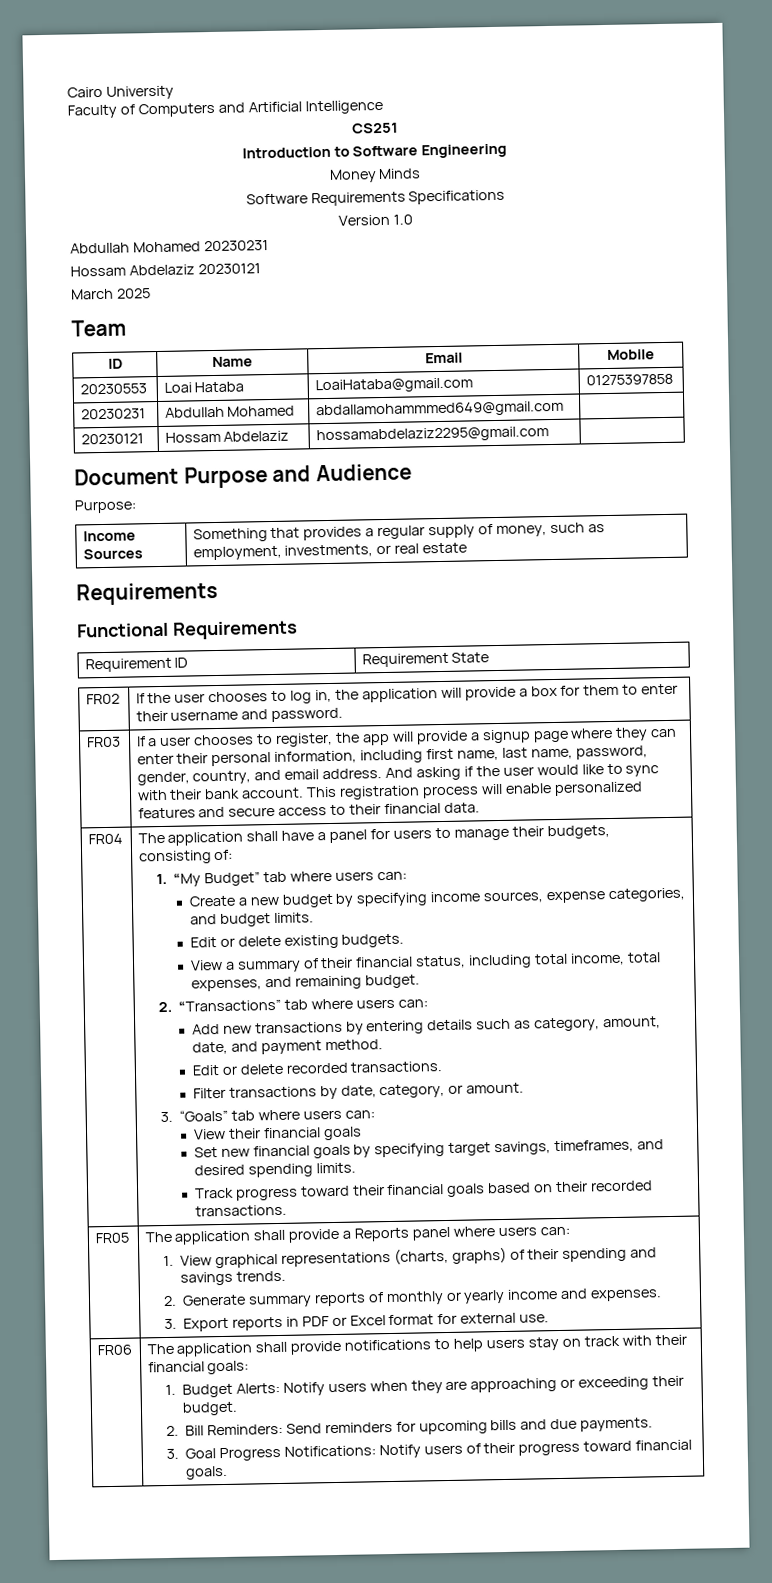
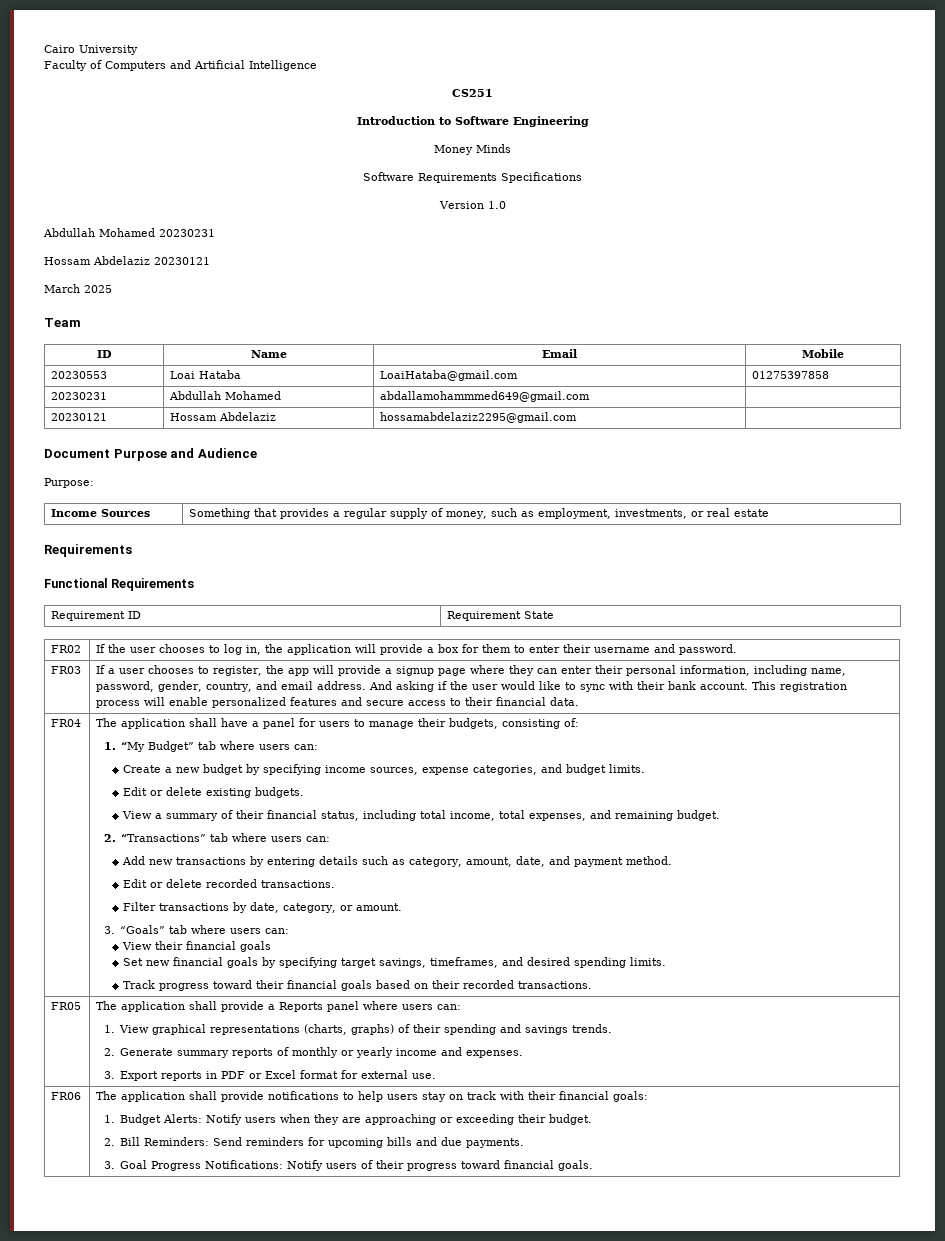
- If a user chooses to register, the app will provide a signup page where they can enter their personal information, including first name, last name, password, gender, country, and email address.
+ If a user chooses to register, the app will provide a signup page where they can enter their personal information, including name, password, gender, country, and email address.

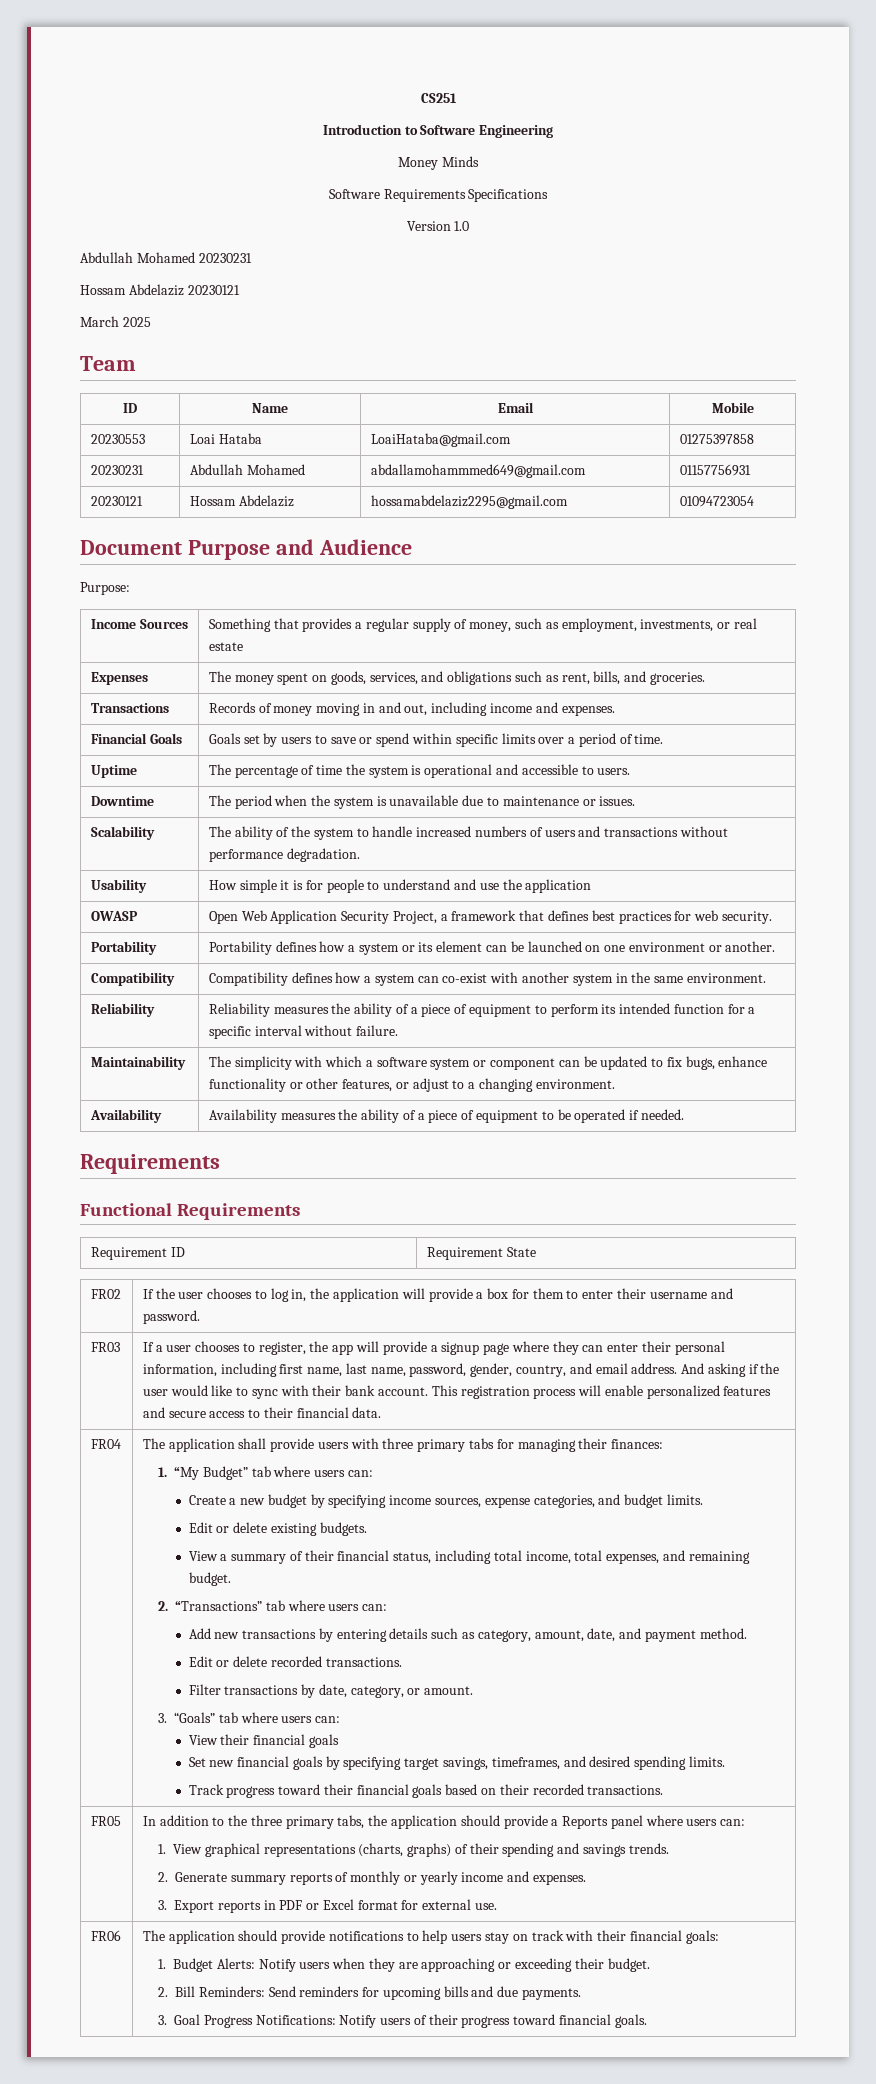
- Cairo University
- Faculty of Computers and Artificial Intelligence
- 20230231 | Abdullah Mohamed | abdallamohammmed649@gmail.com |
+ 20230231 | Abdullah Mohamed | abdallamohammmed649@gmail.com | 01157756931
- 20230121 | Hossam Abdelaziz | hossamabdelaziz2295@gmail.com |
+ 20230121 | Hossam Abdelaziz | hossamabdelaziz2295@gmail.com | 01094723054
+ Expenses | The money spent on goods, services, and obligations such as rent, bills, and groceries.
+ Transactions | Records of money moving in and out, including income and expenses.
+ Financial Goals | Goals set by users to save or spend within specific limits over a period of time.
+ Uptime | The percentage of time the system is operational and accessible to users.
+ Downtime | The period when the system is unavailable due to maintenance or issues.
+ Scalability | The ability of the system to handle increased numbers of users and transactions without performance degradation.
+ Usability | How simple it is for people to understand and use the application
+ OWASP | Open Web Application Security Project, a framework that defines best practices for web security.
+ Portability | Portability defines how a system or its element can be launched on one environment or another.
+ Compatibility | Compatibility defines how a system can co-exist with another system in the same environment.
+ Reliability | Reliability measures the ability of a piece of equipment to perform its intended function for a specific interval without failure.
+ Maintainability | The simplicity with which a software system or component can be updated to fix bugs, enhance functionality or other features, or adjust to a changing environment.
+ Availability | Availability measures the ability of a piece of equipment to be operated if needed.
- If a user chooses to register, the app will provide a signup page where they can enter their personal information, including name, password, gender, country, and email address.
+ If a user chooses to register, the app will provide a signup page where they can enter their personal information, including first name, last name, password, gender, country, and email address.
- The application shall have a panel for users to manage their budgets, consisting of:
+ The application shall provide users with three primary tabs for managing their finances:
- The application shall provide a Reports panel where users can:
+ In addition to the three primary tabs, the application should provide a Reports panel where users can:
- The application shall provide notifications to help users stay on track with their financial goals:
+ The application should provide notifications to help users stay on track with their financial goals:

